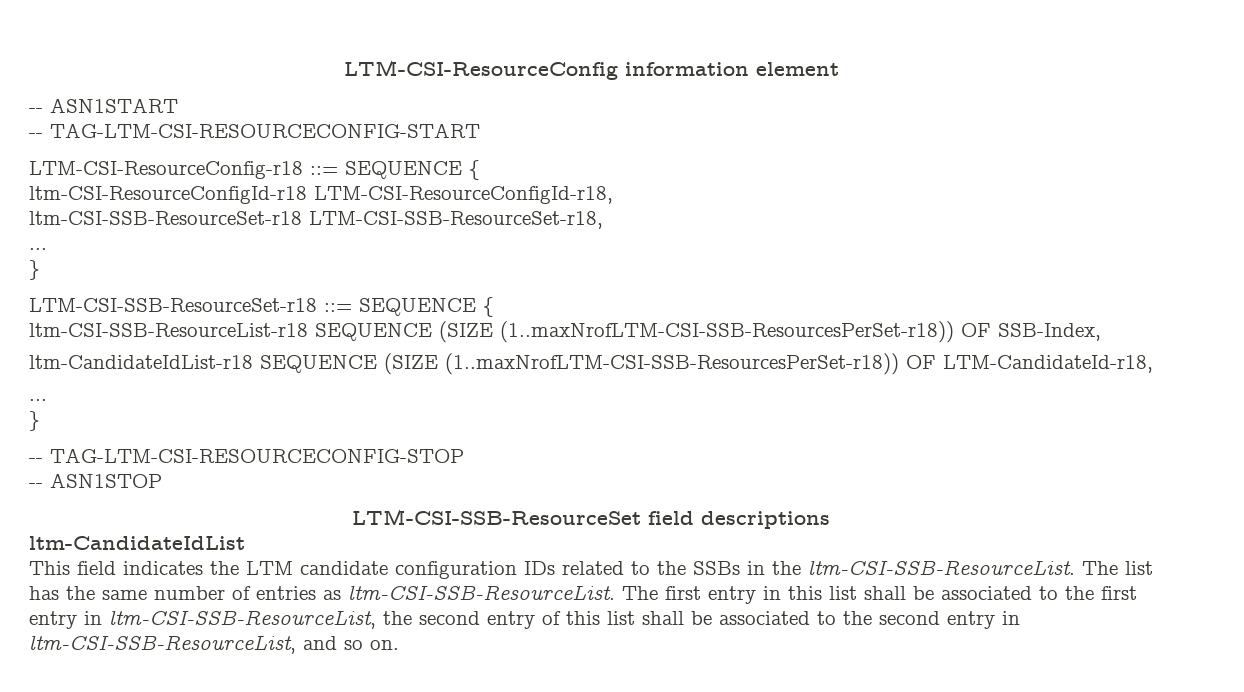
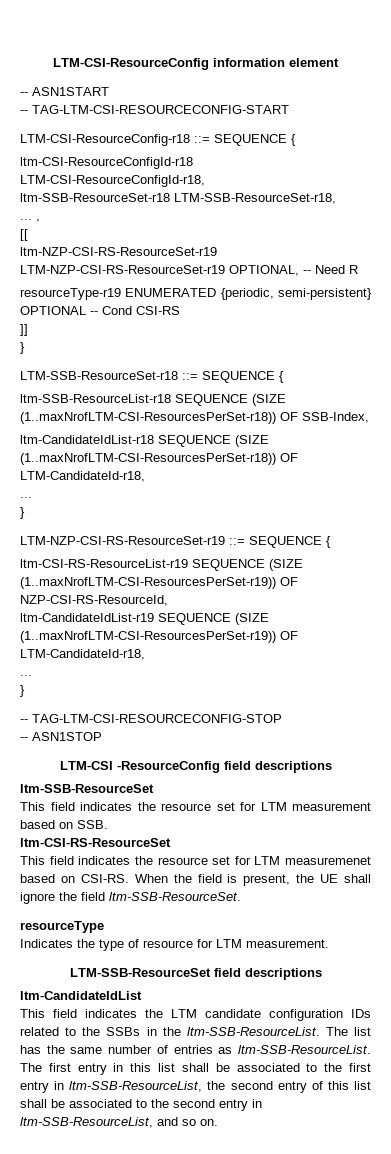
- ltm-CSI-SSB-ResourceSet-r18 LTM-CSI-SSB-ResourceSet-r18,
- ...
+ ltm-SSB-ResourceSet-r18 LTM-SSB-ResourceSet-r18,
+ ... ,
+ [[
+ ltm-NZP-CSI-RS-ResourceSet-r19 LTM-NZP-CSI-RS-ResourceSet-r19 OPTIONAL, -- Need R
+ resourceType-r19 ENUMERATED {periodic, semi-persistent} OPTIONAL -- Cond CSI-RS
+ ]]
  }
- LTM-CSI-SSB-ResourceSet-r18 ::= SEQUENCE {
- ltm-CSI-SSB-ResourceList-r18 SEQUENCE (SIZE (1..maxNrofLTM-CSI-SSB-ResourcesPerSet-r18)) OF SSB-Index,
+ LTM-SSB-ResourceSet-r18 ::= SEQUENCE {
+ ltm-SSB-ResourceList-r18 SEQUENCE (SIZE (1..maxNrofLTM-CSI-ResourcesPerSet-r18)) OF SSB-Index,
- ltm-CandidateIdList-r18 SEQUENCE (SIZE (1..maxNrofLTM-CSI-SSB-ResourcesPerSet-r18)) OF LTM-CandidateId-r18,
+ ltm-CandidateIdList-r18 SEQUENCE (SIZE (1..maxNrofLTM-CSI-ResourcesPerSet-r18)) OF LTM-CandidateId-r18,
+ ...
+ }
+ LTM-NZP-CSI-RS-ResourceSet-r19 ::= SEQUENCE {
+ ltm-CSI-RS-ResourceList-r19 SEQUENCE (SIZE (1..maxNrofLTM-CSI-ResourcesPerSet-r19)) OF NZP-CSI-RS-ResourceId,
+ ltm-CandidateIdList-r19 SEQUENCE (SIZE (1..maxNrofLTM-CSI-ResourcesPerSet-r19)) OF LTM-CandidateId-r18,
- LTM-CSI-SSB-ResourceSet field descriptions
+ LTM-CSI -ResourceConfig field descriptions
+ ltm-SSB-ResourceSet
+ This field indicates the resource set for LTM measurement based on SSB.
+ ltm-CSI-RS-ResourceSet
+ This field indicates the resource set for LTM measuremenet based on CSI-RS. When the field is present, the UE shall ignore the field ltm-SSB-ResourceSet.
+ resourceType
+ Indicates the type of resource for LTM measurement.
+ LTM-SSB-ResourceSet field descriptions
- This field indicates the LTM candidate configuration IDs related to the SSBs in the ltm-CSI-SSB-ResourceList.
+ This field indicates the LTM candidate configuration IDs related to the SSBs in the ltm-SSB-ResourceList.
- The list has the same number of entries as ltm-CSI-SSB-ResourceList.
+ The list has the same number of entries as ltm-SSB-ResourceList.
- The first entry in this list shall be associated to the first entry in ltm-CSI-SSB-ResourceList, the second entry of this list shall be associated to the second entry in ltm-CSI-SSB-ResourceList, and so on.
+ The first entry in this list shall be associated to the first entry in ltm-SSB-ResourceList, the second entry of this list shall be associated to the second entry in ltm-SSB-ResourceList, and so on.

